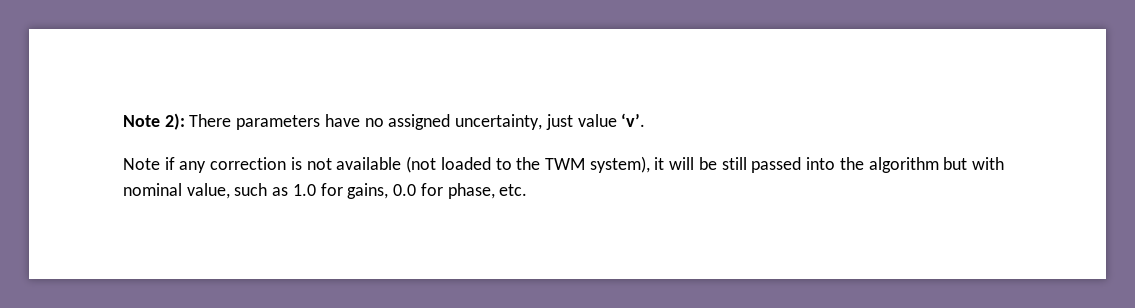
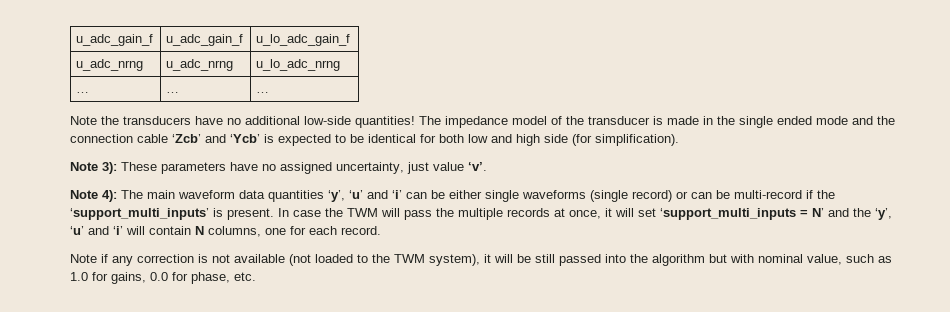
- Note 2): There parameters have no assigned uncertainty, just value ‘v’.
+ u_adc_gain_f | u_adc_gain_f | u_lo_adc_gain_f
+ u_adc_nrng | u_adc_nrng | u_lo_adc_nrng
+ … | … | …
+ Note the transducers have no additional low-side quantities! The impedance model of the transducer is made in the single ended mode and the connection cable ‘Zcb’ and ‘Ycb’ is expected to be identical for both low and high side (for simplification).
+ Note 3): These parameters have no assigned uncertainty, just value ‘v’.
+ Note 4): The main waveform data quantities ‘y’, ‘u’ and ‘i’ can be either single waveforms (single record) or can be multi-record if the ‘support_multi_inputs’ is present. In case the TWM will pass the multiple records at once, it will set ‘support_multi_inputs = N’ and the ‘y’, ‘u’ and ‘i’ will contain N columns, one for each record.

